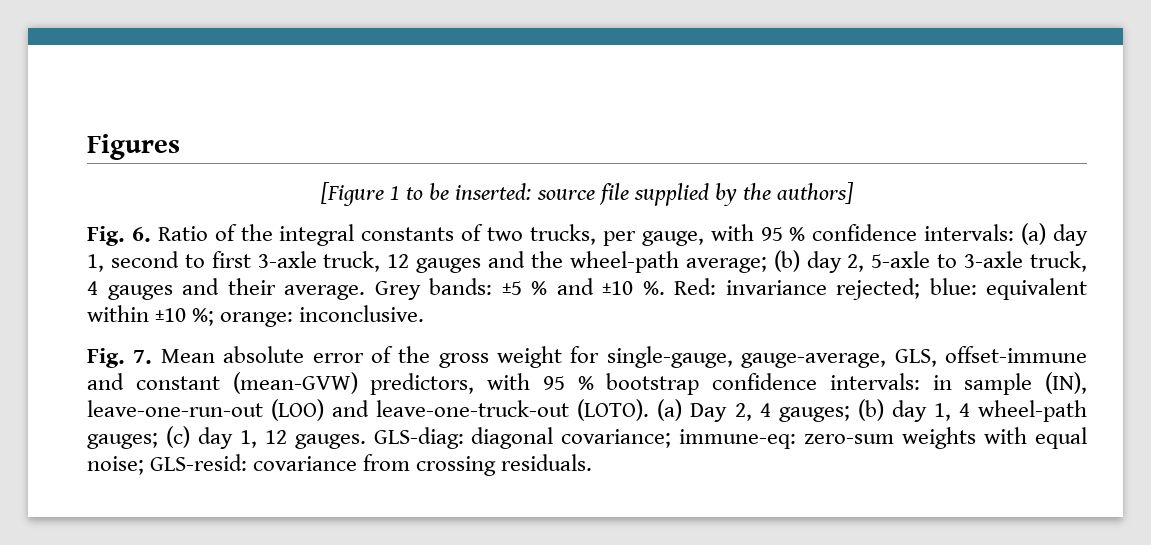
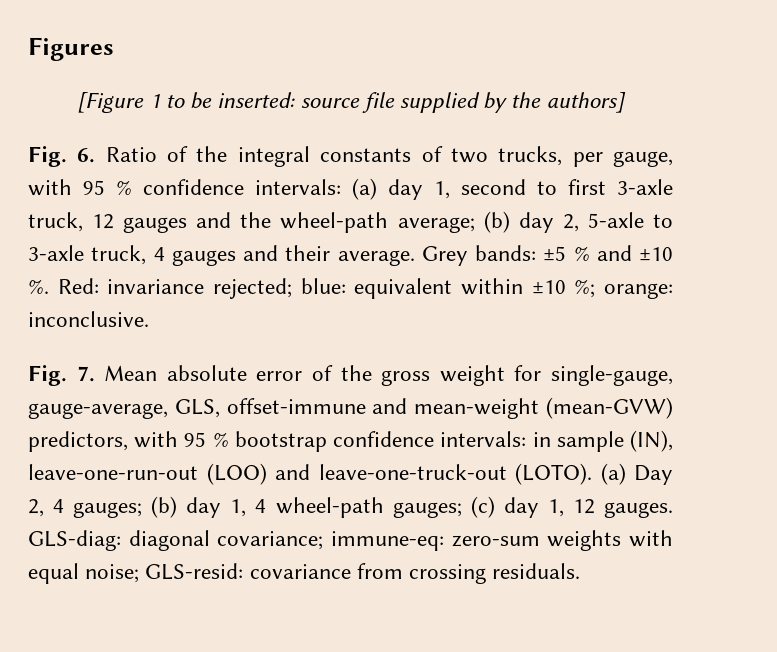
- Fig. 7. Mean absolute error of the gross weight for single-gauge, gauge-average, GLS, offset-immune and constant (mean-GVW) predictors, with 95 % bootstrap confidence intervals: in sample (IN), leave-one-run-out (LOO) and leave-one-truck-out (LOTO).
+ Fig. 7. Mean absolute error of the gross weight for single-gauge, gauge-average, GLS, offset-immune and mean-weight (mean-GVW) predictors, with 95 % bootstrap confidence intervals: in sample (IN), leave-one-run-out (LOO) and leave-one-truck-out (LOTO).

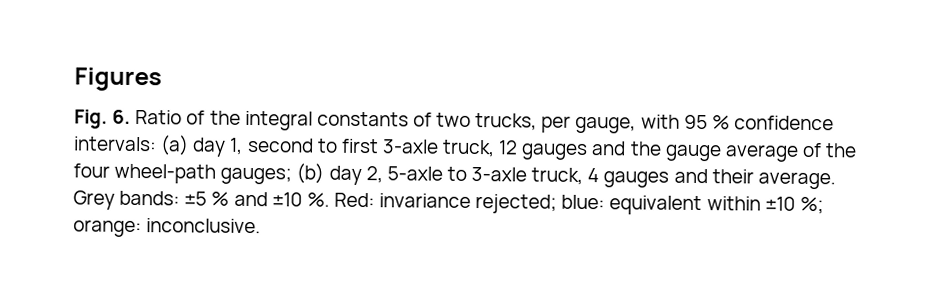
- [Figure 1 to be inserted: source file supplied by the authors]
- Fig. 6. Ratio of the integral constants of two trucks, per gauge, with 95 % confidence intervals: (a) day 1, second to first 3-axle truck, 12 gauges and the wheel-path average; (b) day 2, 5-axle to 3-axle truck, 4 gauges and their average.
+ Fig. 6. Ratio of the integral constants of two trucks, per gauge, with 95 % confidence intervals: (a) day 1, second to first 3-axle truck, 12 gauges and the gauge average of the four wheel-path gauges; (b) day 2, 5-axle to 3-axle truck, 4 gauges and their average.
- Fig. 7. Mean absolute error of the gross weight for single-gauge, gauge-average, GLS, offset-immune and mean-weight (mean-GVW) predictors, with 95 % bootstrap confidence intervals: in sample (IN), leave-one-run-out (LOO) and leave-one-truck-out (LOTO). (a) Day 2, 4 gauges; (b) day 1, 4 wheel-path gauges; (c) day 1, 12 gauges. GLS-diag: diagonal covariance; immune-eq: zero-sum weights with equal noise; GLS-resid: covariance from crossing residuals.

